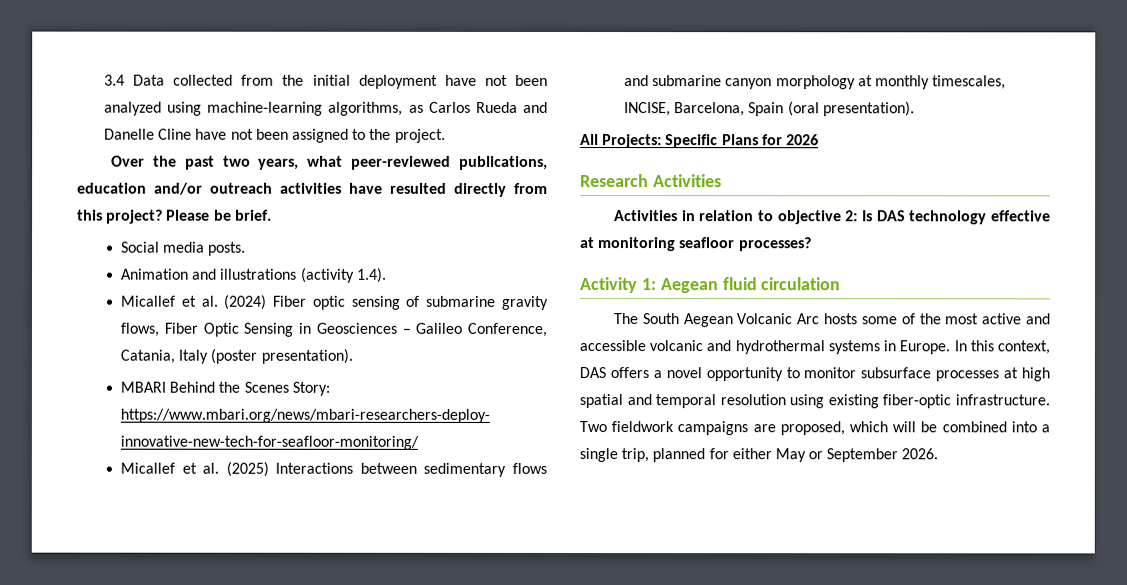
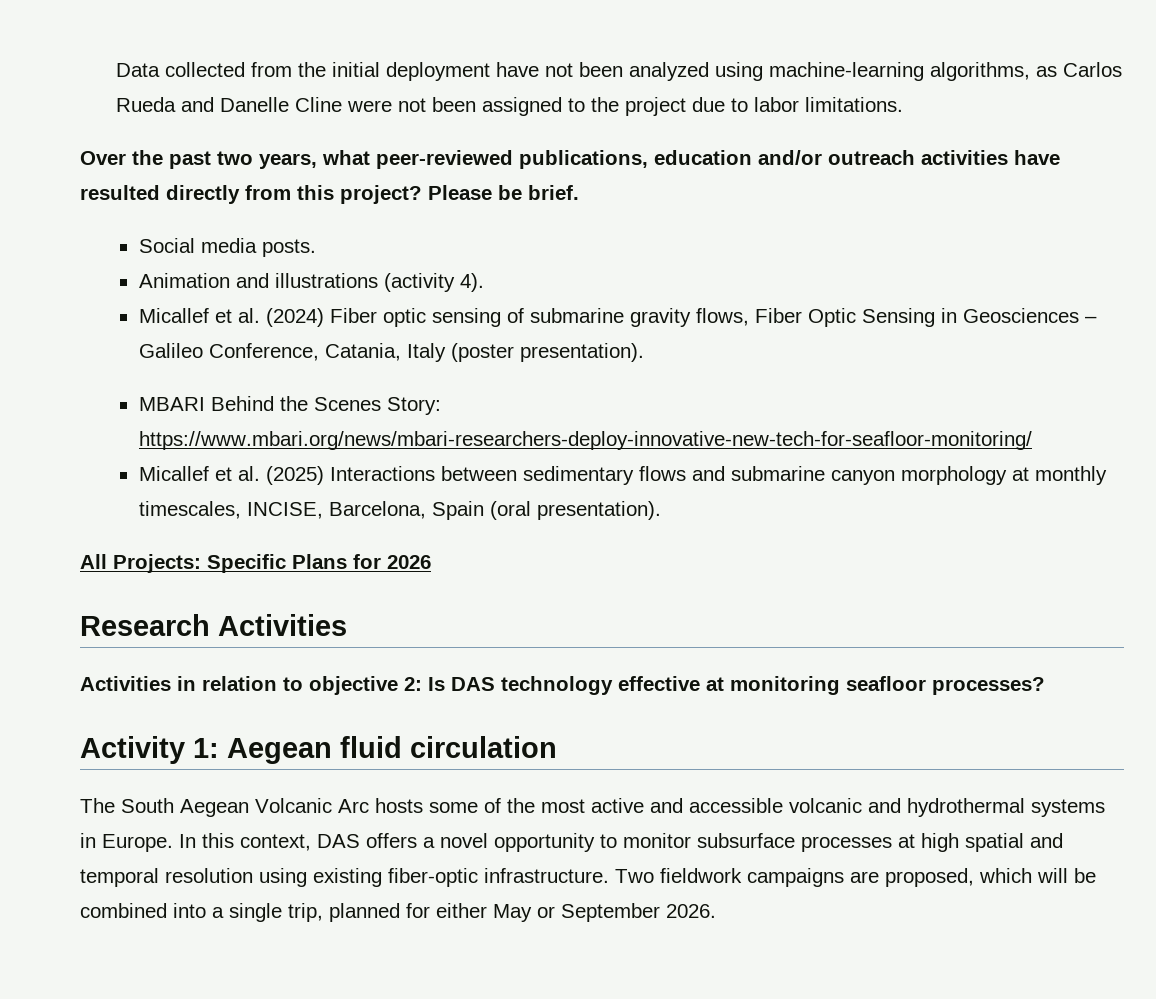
- 3.4 Data collected from the initial deployment have not been analyzed using machine-learning algorithms, as Carlos Rueda and Danelle Cline have not been assigned to the project.
+ Data collected from the initial deployment have not been analyzed using machine-learning algorithms, as Carlos Rueda and Danelle Cline were not been assigned to the project due to labor limitations.
- Animation and illustrations (activity 1.4).
+ Animation and illustrations (activity 4).

